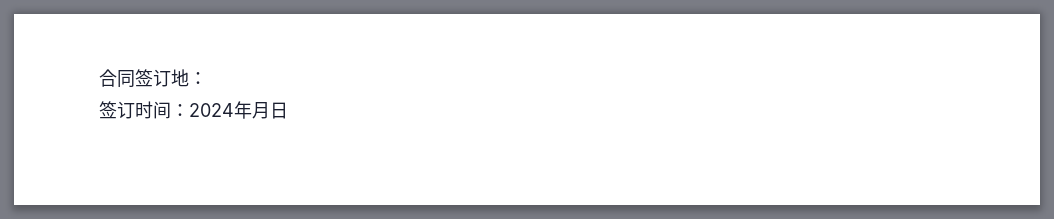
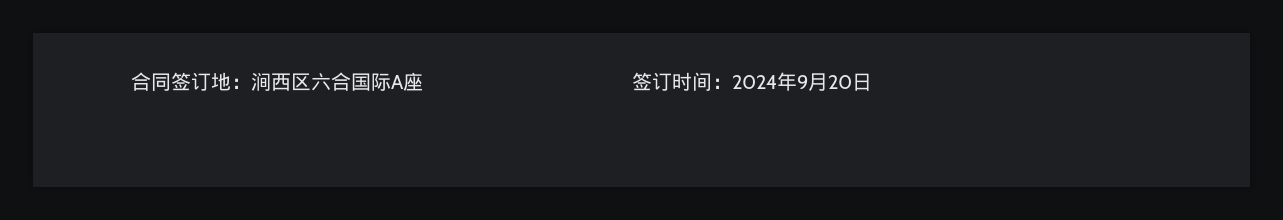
- 合同签订地：
+ 合同签订地：涧西区六合国际A座
- 签订时间：2024年月日
+ 签订时间：2024年9月20日

